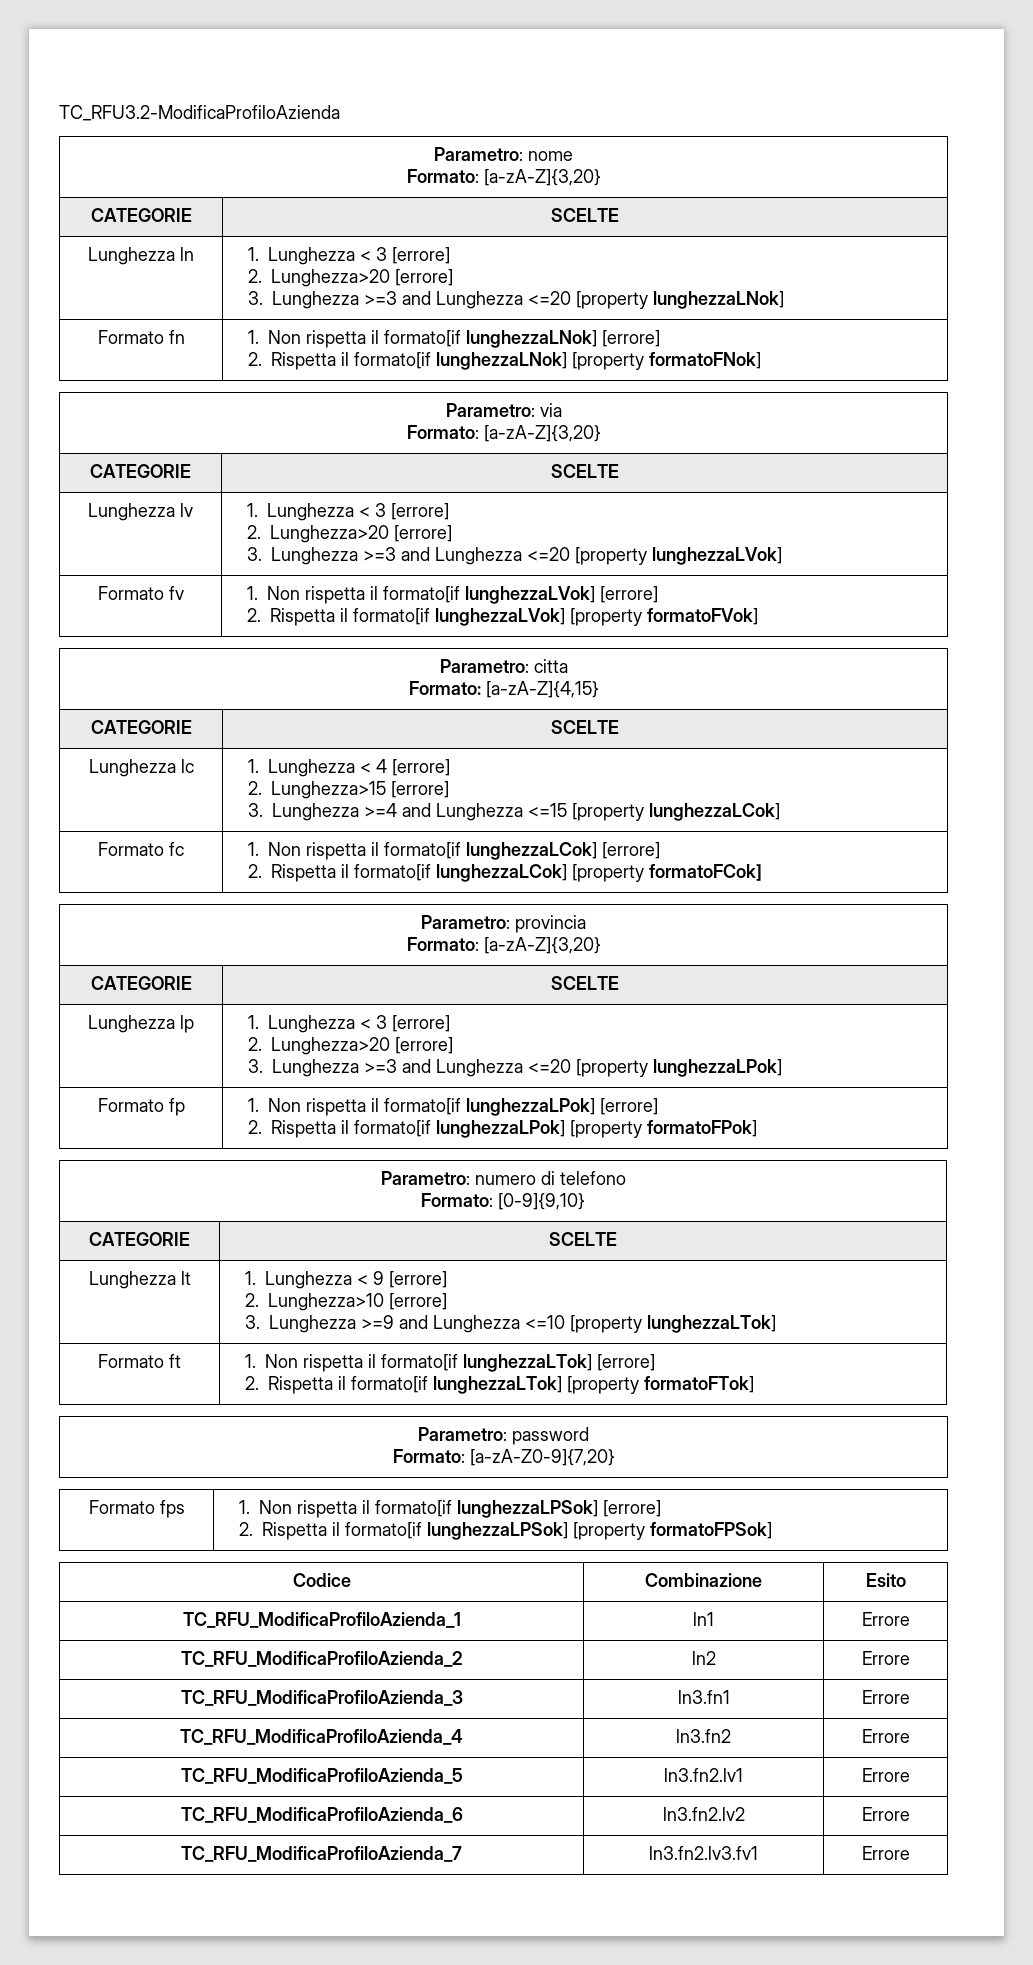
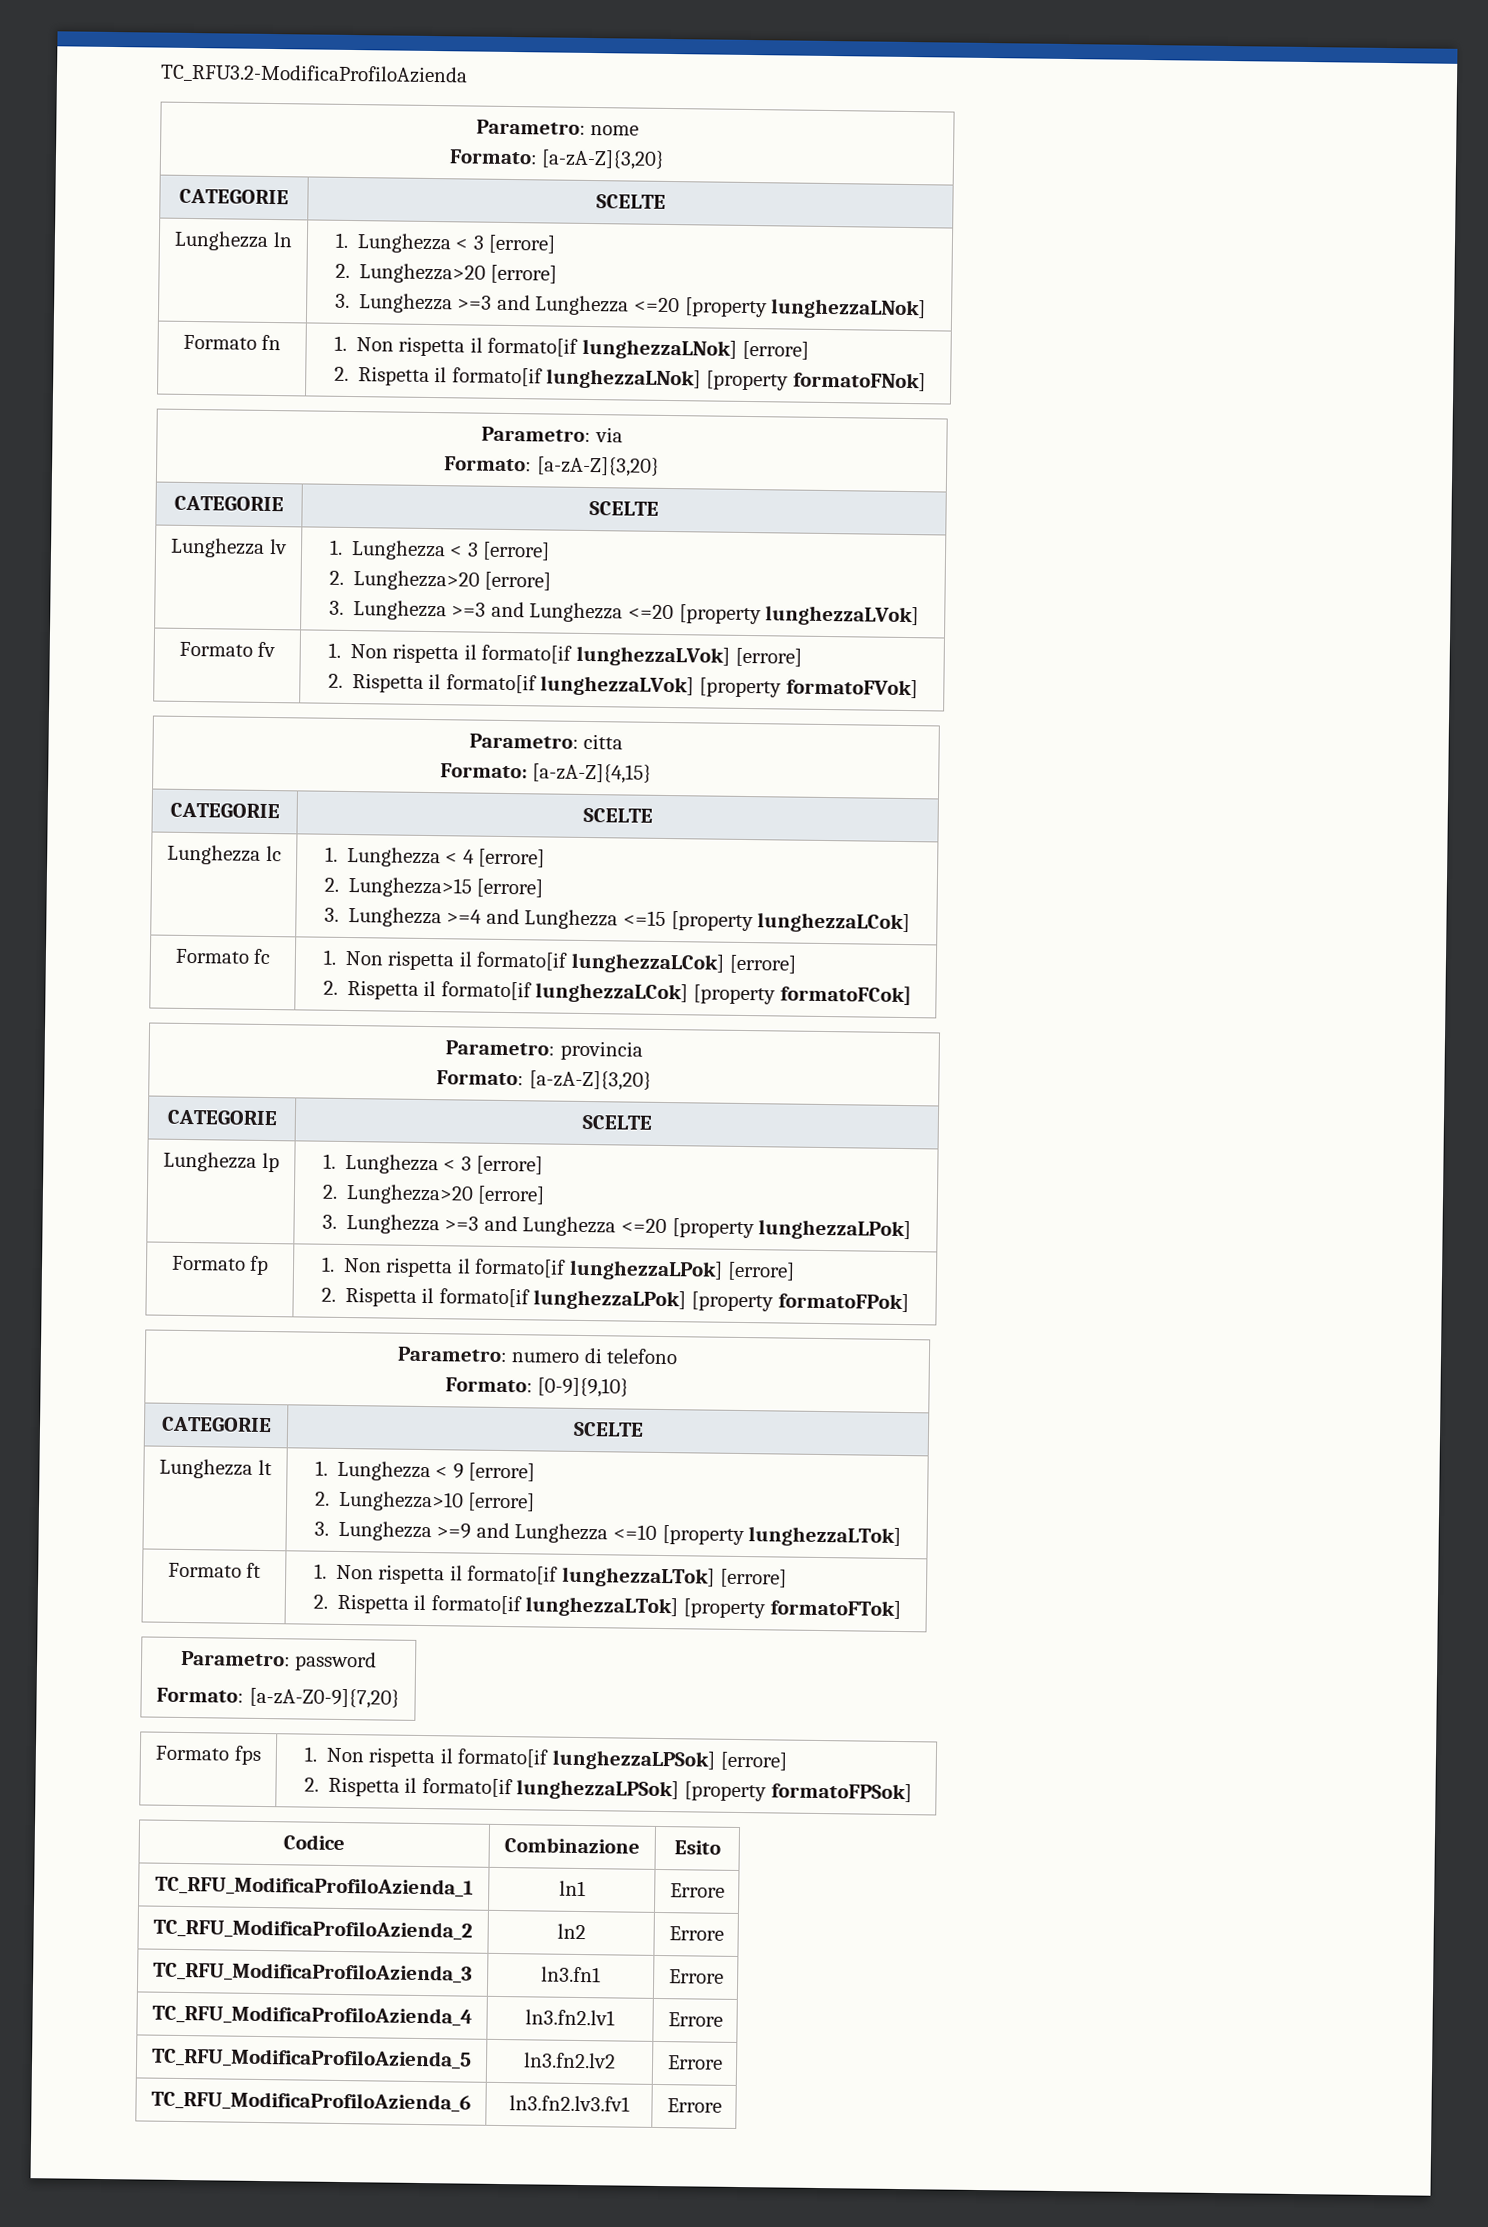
- TC_RFU_ModificaProfiloAzienda_4 | ln3.fn2 | Errore
+ TC_RFU_ModificaProfiloAzienda_4 | ln3.fn2.lv1 | Errore
- TC_RFU_ModificaProfiloAzienda_5 | ln3.fn2.lv1 | Errore
+ TC_RFU_ModificaProfiloAzienda_5 | ln3.fn2.lv2 | Errore
- TC_RFU_ModificaProfiloAzienda_6 | ln3.fn2.lv2 | Errore
- TC_RFU_ModificaProfiloAzienda_7 | ln3.fn2.lv3.fv1 | Errore
+ TC_RFU_ModificaProfiloAzienda_6 | ln3.fn2.lv3.fv1 | Errore

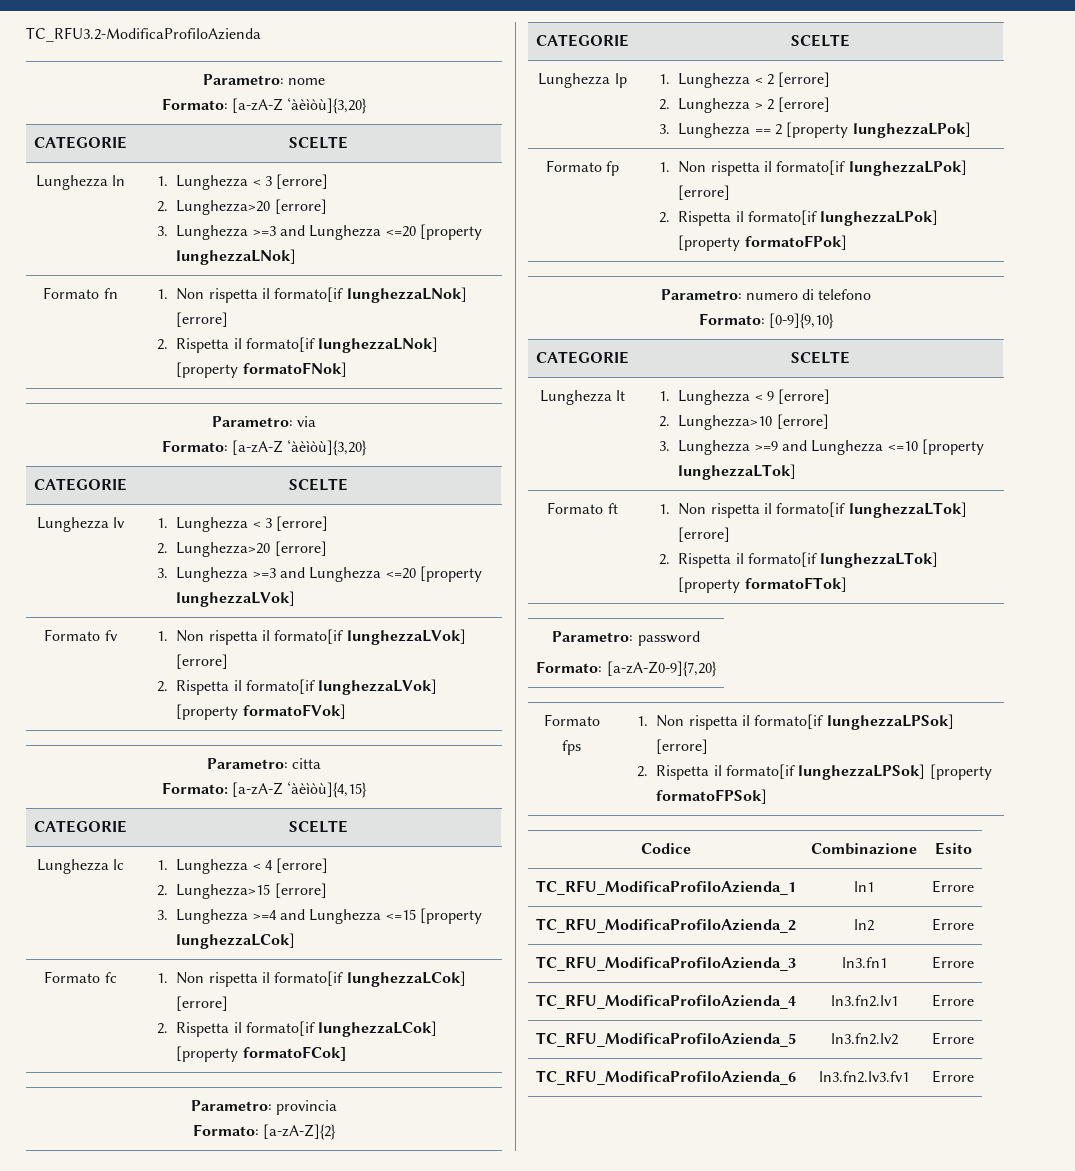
  Parametro: nome
- Formato: [a-zA-Z]{3,20}
+ Formato: [a-zA-Z ‘àèìòù]{3,20}
  Parametro: via
- Formato: [a-zA-Z]{3,20}
+ Formato: [a-zA-Z ‘àèìòù]{3,20}
  Parametro: citta
- Formato: [a-zA-Z]{4,15}
+ Formato: [a-zA-Z ‘àèìòù]{4,15}
  Parametro: provincia
- Formato: [a-zA-Z]{3,20}
+ Formato: [a-zA-Z]{2}
- Lunghezza lp | 1. Lunghezza < 3 [errore]
- 2. Lunghezza>20 [errore]
- 3. Lunghezza >=3 and Lunghezza <=20 [property lunghezzaLPok]
+ Lunghezza lp | 1. Lunghezza < 2 [errore]
+ 2. Lunghezza > 2 [errore]
+ 3. Lunghezza == 2 [property lunghezzaLPok]

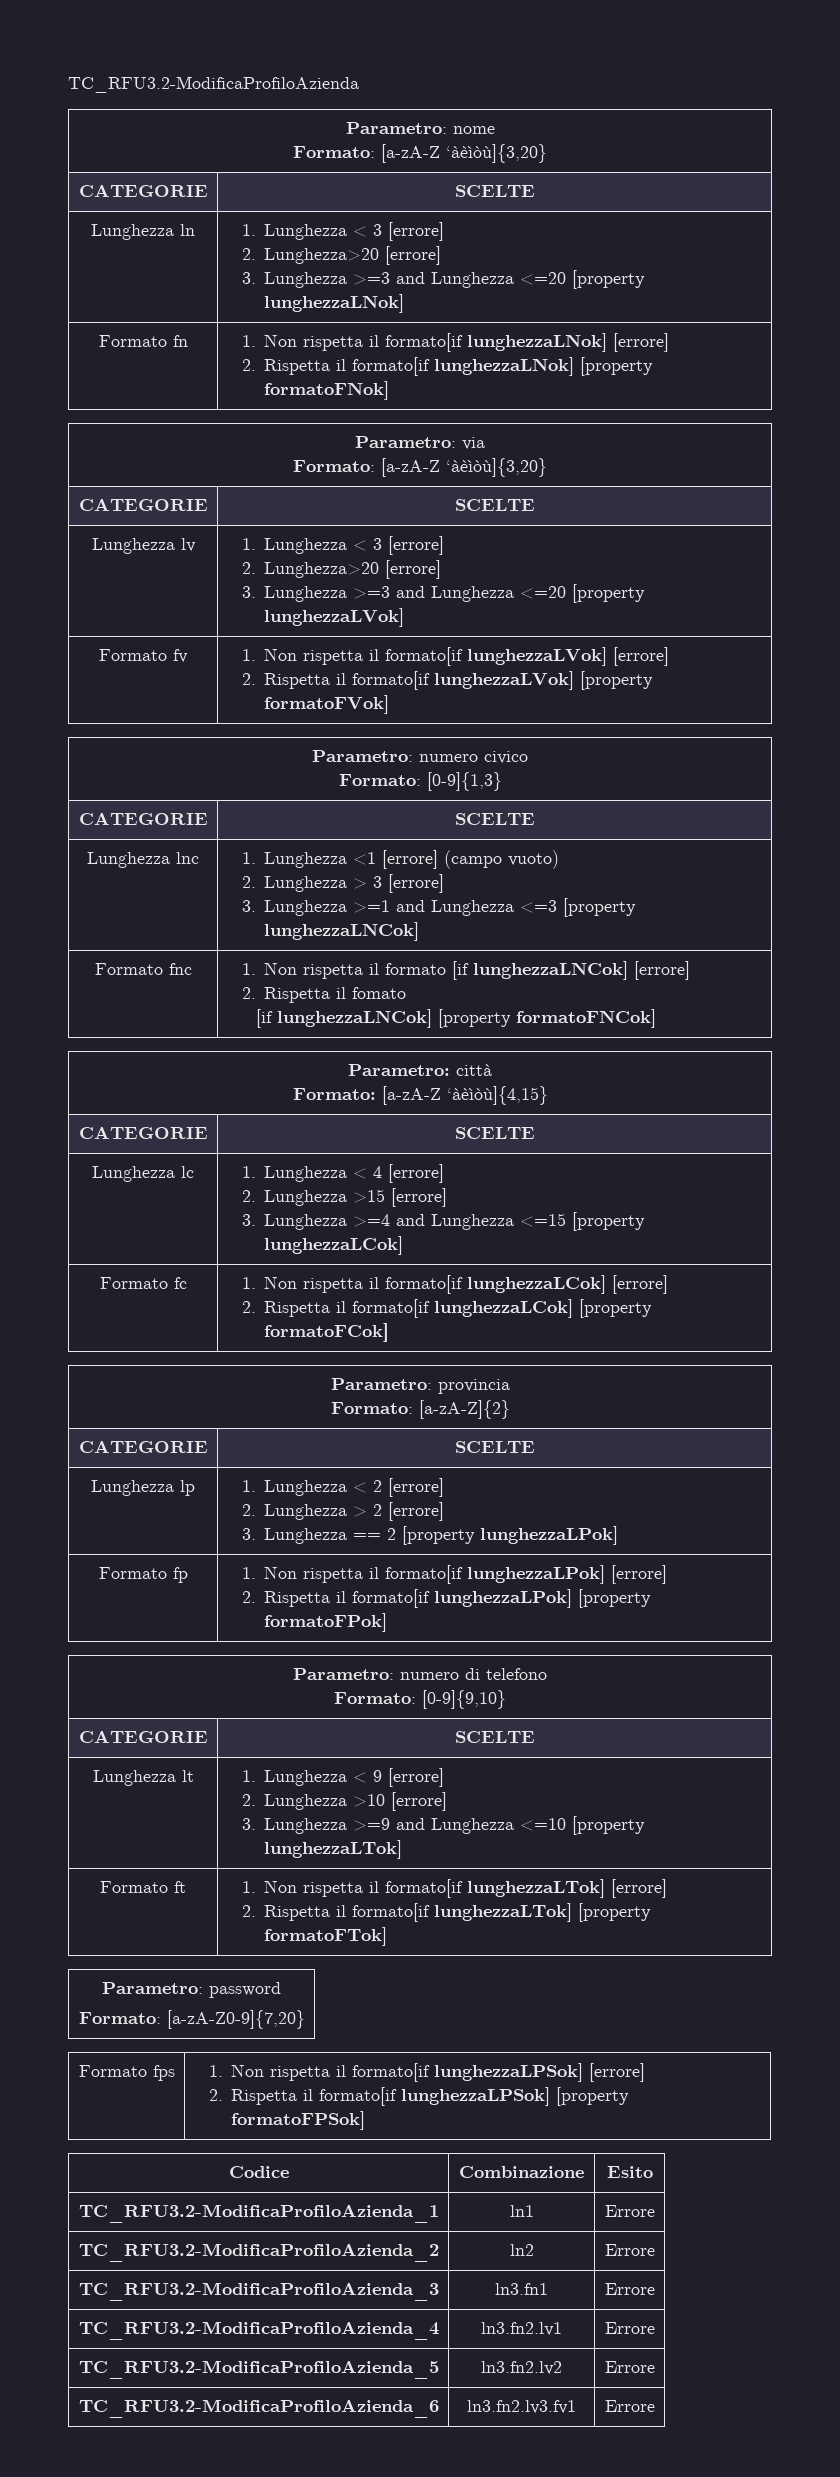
- Parametro: citta
+ Parametro: numero civico
+ Formato: [0-9]{1,3}
+ CATEGORIE | SCELTE
+ Lunghezza lnc | 1. Lunghezza <1 [errore] (campo vuoto)
+ 2. Lunghezza > 3 [errore]
+ 3. Lunghezza >=1 and Lunghezza <=3 [property lunghezzaLNCok]
+ Formato fnc | 1. Non rispetta il formato [if lunghezzaLNCok] [errore]
+ 2. Rispetta il fomato
+ [if lunghezzaLNCok] [property formatoFNCok]
+ Parametro: città
  Lunghezza lc | 1. Lunghezza < 4 [errore]
- 2. Lunghezza>15 [errore]
+ 2. Lunghezza >15 [errore]
  Lunghezza lt | 1. Lunghezza < 9 [errore]
- 2. Lunghezza>10 [errore]
+ 2. Lunghezza >10 [errore]
- TC_RFU_ModificaProfiloAzienda_1 | ln1 | Errore
+ TC_RFU3.2-ModificaProfiloAzienda_1 | ln1 | Errore
- TC_RFU_ModificaProfiloAzienda_2 | ln2 | Errore
+ TC_RFU3.2-ModificaProfiloAzienda_2 | ln2 | Errore
- TC_RFU_ModificaProfiloAzienda_3 | ln3.fn1 | Errore
+ TC_RFU3.2-ModificaProfiloAzienda_3 | ln3.fn1 | Errore
- TC_RFU_ModificaProfiloAzienda_4 | ln3.fn2.lv1 | Errore
+ TC_RFU3.2-ModificaProfiloAzienda_4 | ln3.fn2.lv1 | Errore
- TC_RFU_ModificaProfiloAzienda_5 | ln3.fn2.lv2 | Errore
+ TC_RFU3.2-ModificaProfiloAzienda_5 | ln3.fn2.lv2 | Errore
- TC_RFU_ModificaProfiloAzienda_6 | ln3.fn2.lv3.fv1 | Errore
+ TC_RFU3.2-ModificaProfiloAzienda_6 | ln3.fn2.lv3.fv1 | Errore

